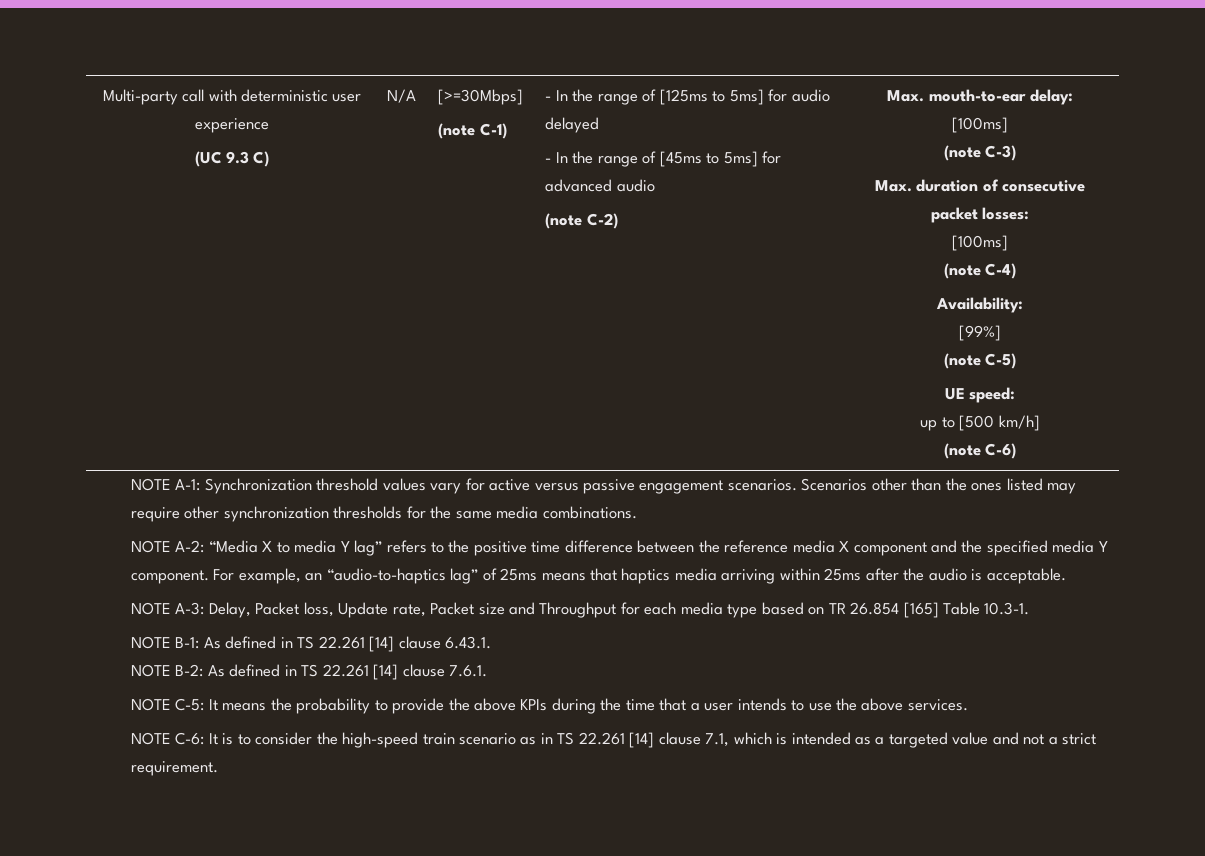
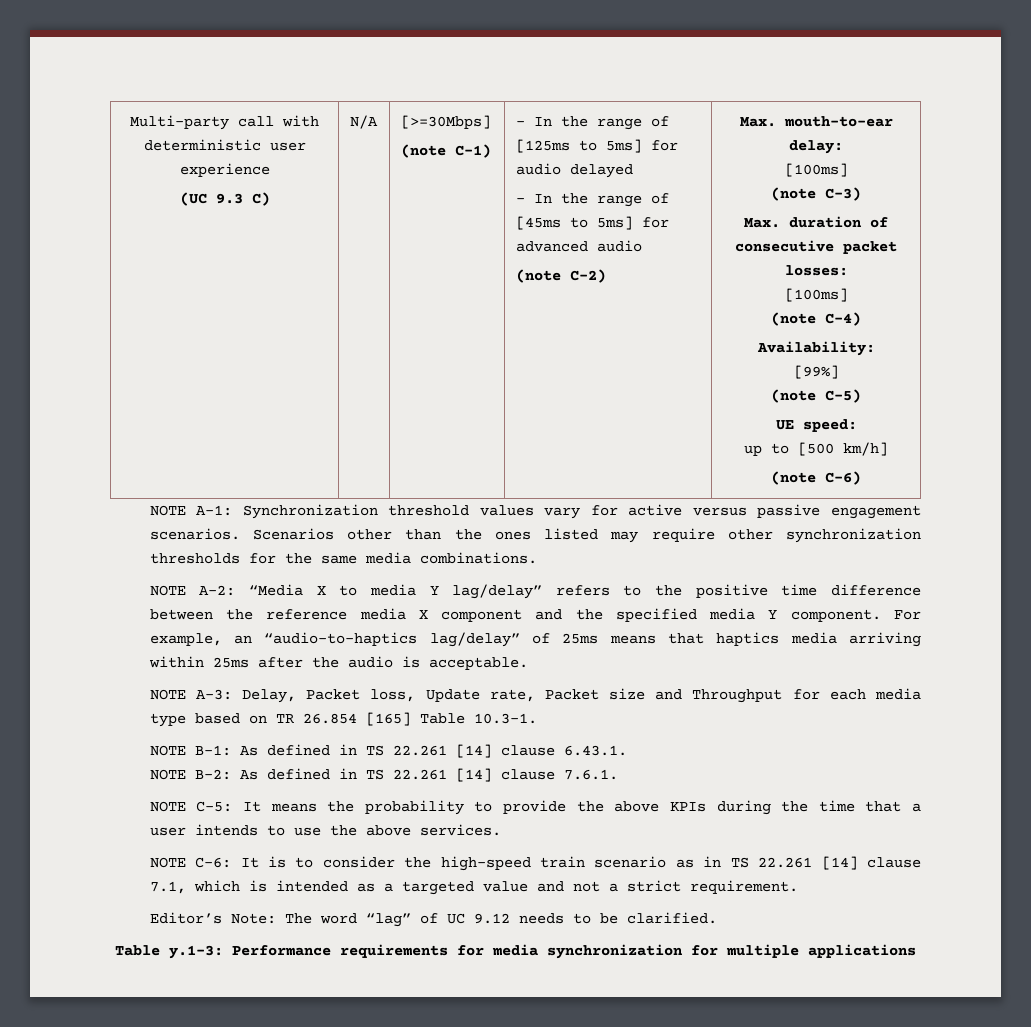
- NOTE A-2: “Media X to media Y lag” refers to the positive time difference between the reference media X component and the specified media Y component.
+ NOTE A-2: “Media X to media Y lag/delay” refers to the positive time difference between the reference media X component and the specified media Y component.
- For example, an “audio-to-haptics lag” of 25ms means that haptics media arriving within 25ms after the audio is acceptable.
+ For example, an “audio-to-haptics lag/delay” of 25ms means that haptics media arriving within 25ms after the audio is acceptable.
+ Editor’s Note: The word “lag” of UC 9.12 needs to be clarified.
+ Table y.1-3: Performance requirements for media synchronization for multiple applications

